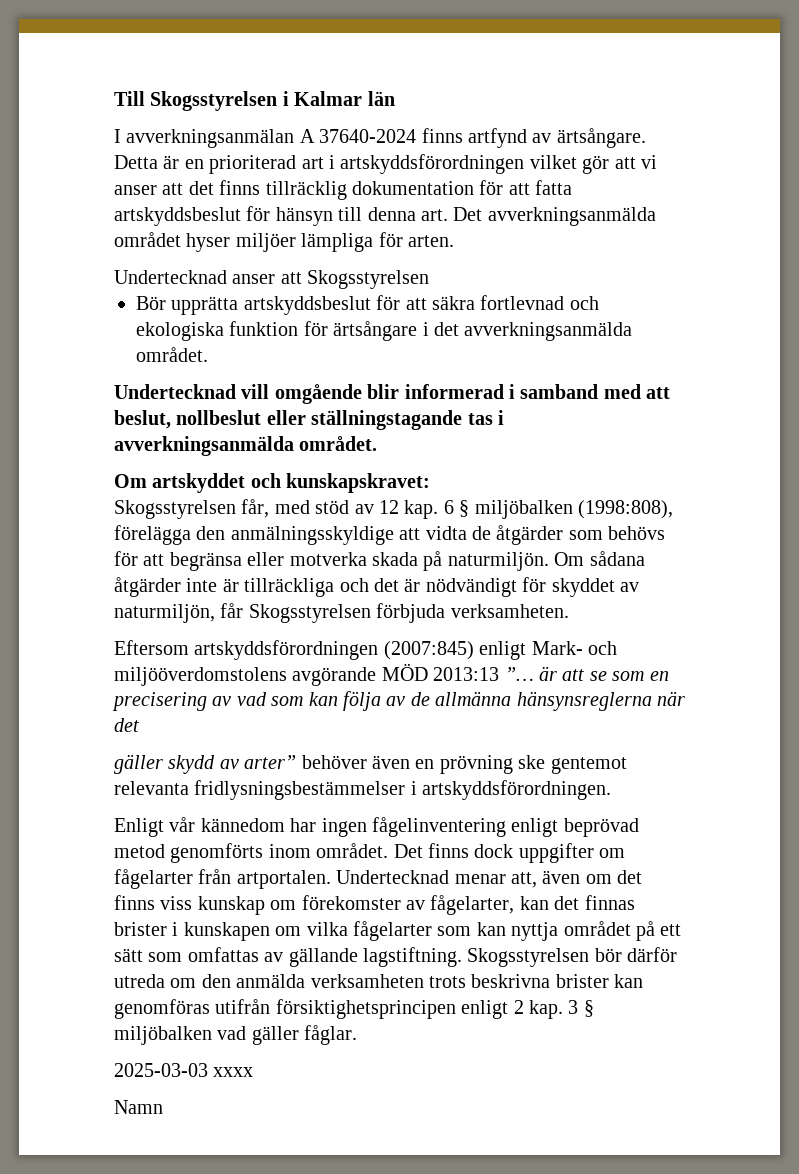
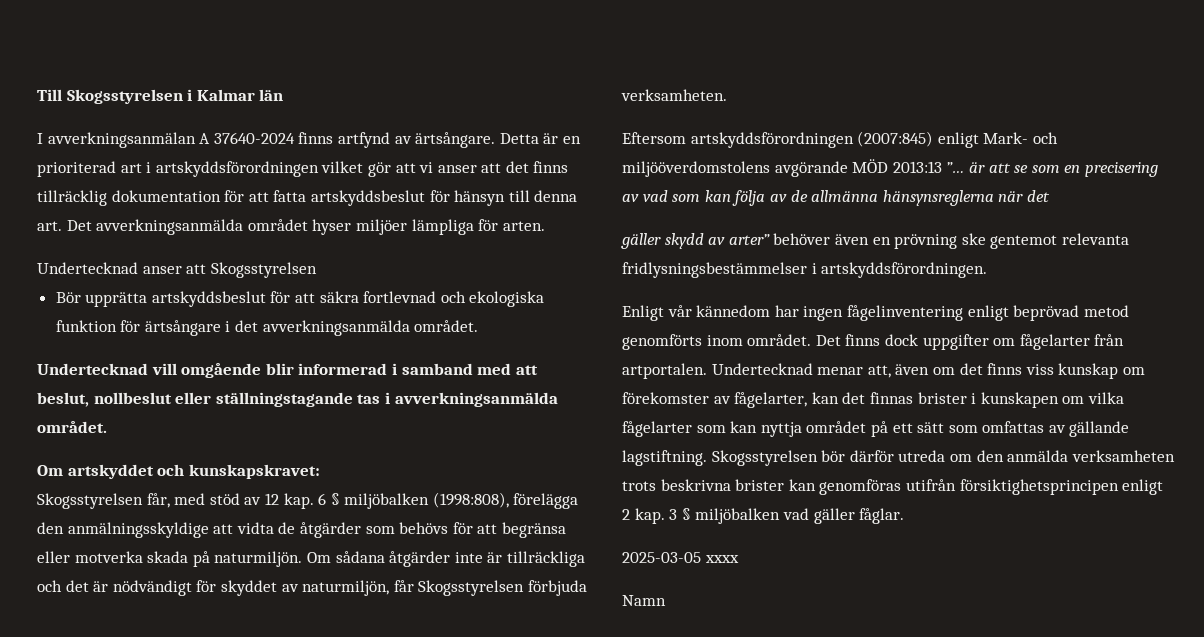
- 2025-03-03 xxxx
+ 2025-03-05 xxxx

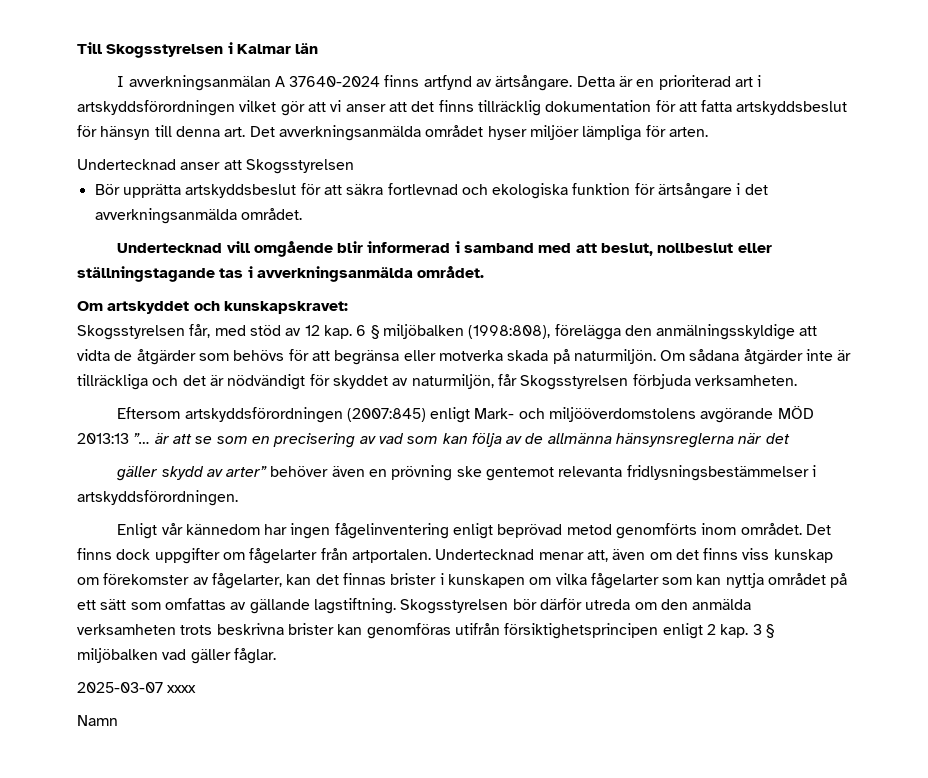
- 2025-03-05 xxxx
+ 2025-03-07 xxxx

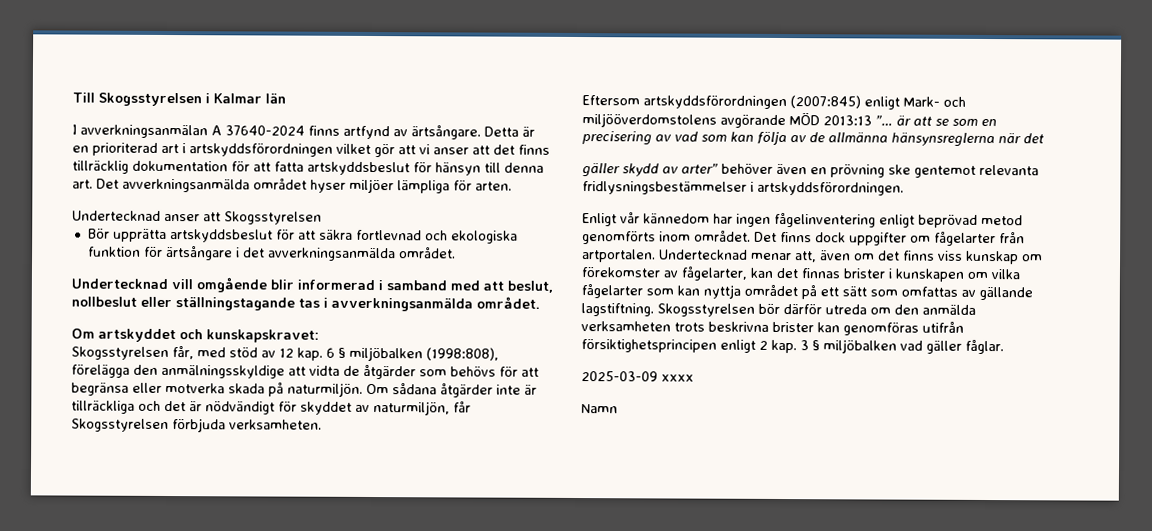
- 2025-03-07 xxxx
+ 2025-03-09 xxxx

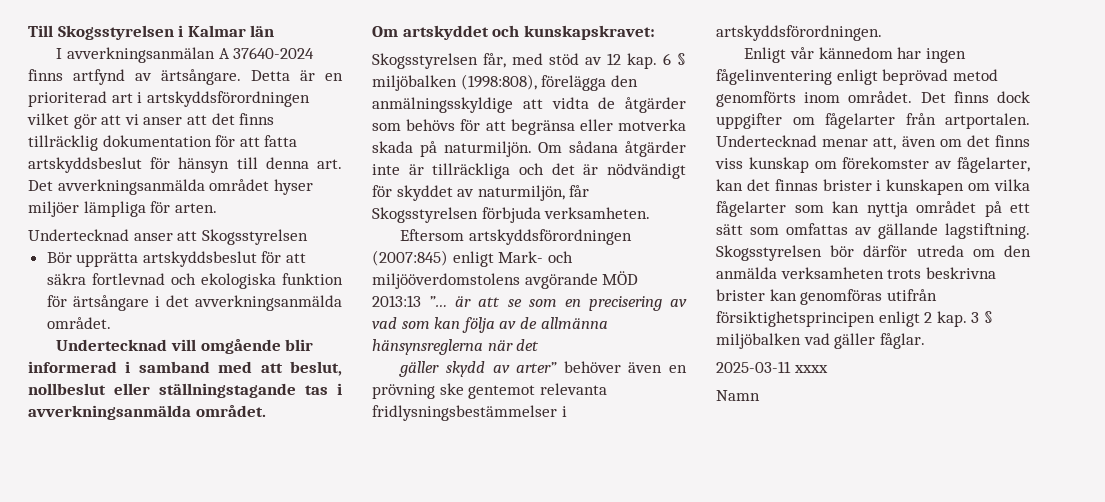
- 2025-03-09 xxxx
+ 2025-03-11 xxxx

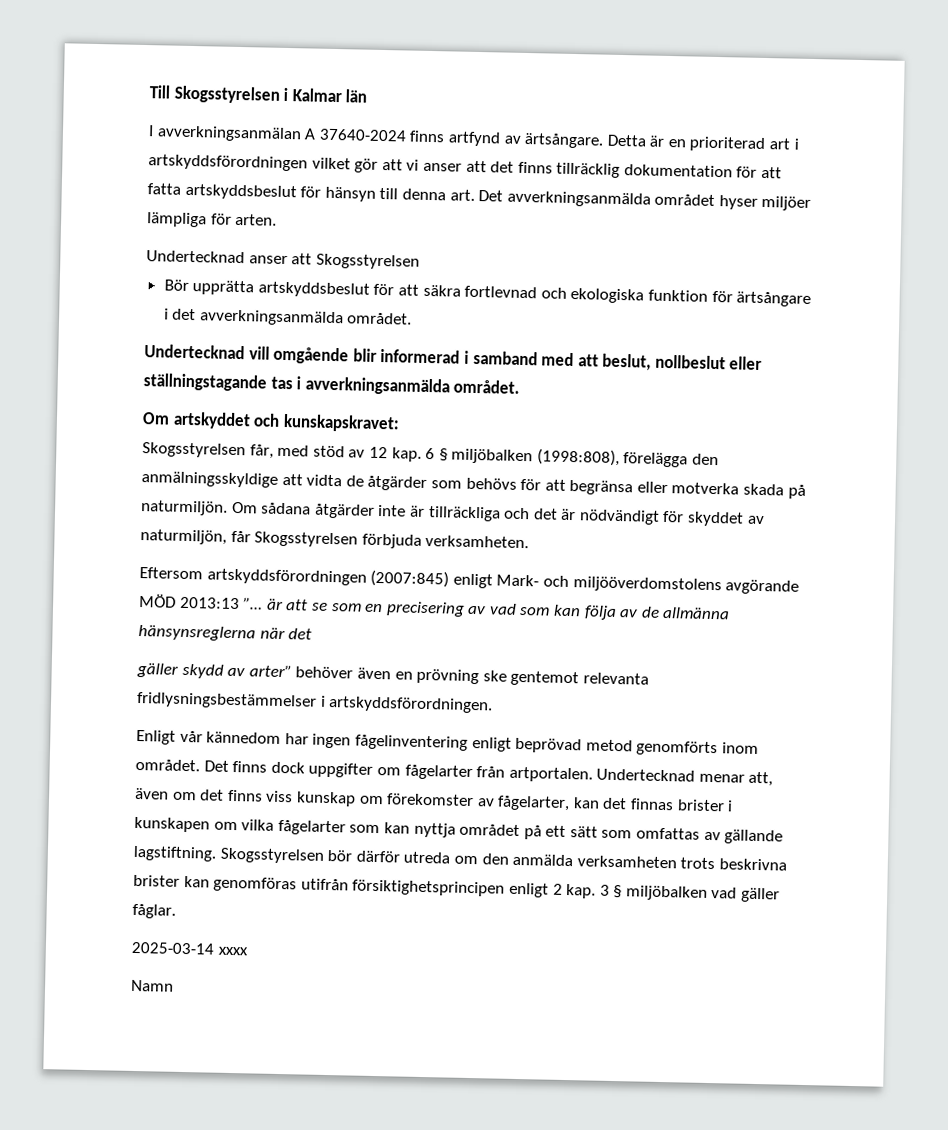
- 2025-03-11 xxxx
+ 2025-03-14 xxxx

